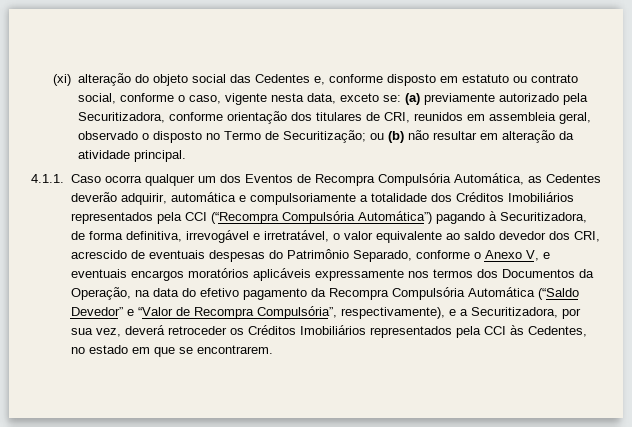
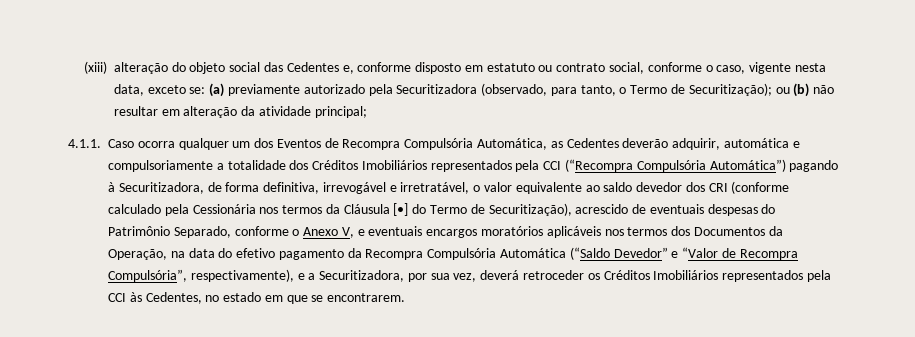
- (xi) alteração do objeto social das Cedentes e, conforme disposto em estatuto ou contrato social, conforme o caso, vigente nesta data, exceto se: (a) previamente autorizado pela Securitizadora, conforme orientação dos titulares de CRI, reunidos em assembleia geral, observado o disposto no Termo de Securitização; ou (b) não resultar em alteração da atividade principal.
+ (xiii) alteração do objeto social das Cedentes e, conforme disposto em estatuto ou contrato social, conforme o caso, vigente nesta data, exceto se: (a) previamente autorizado pela Securitizadora (observado, para tanto, o Termo de Securitização); ou (b) não resultar em alteração da atividade principal;
- 4.1.1. Caso ocorra qualquer um dos Eventos de Recompra Compulsória Automática, as Cedentes deverão adquirir, automática e compulsoriamente a totalidade dos Créditos Imobiliários representados pela CCI (“Recompra Compulsória Automática”) pagando à Securitizadora, de forma definitiva, irrevogável e irretratável, o valor equivalente ao saldo devedor dos CRI, acrescido de eventuais despesas do Patrimônio Separado, conforme o Anexo V, e eventuais encargos moratórios aplicáveis expressamente nos termos dos Documentos da Operação, na data do efetivo pagamento da Recompra Compulsória Automática (“Saldo Devedor” e “Valor de Recompra Compulsória”, respectivamente), e a Securitizadora, por sua vez, deverá retroceder os Créditos Imobiliários representados pela CCI às Cedentes, no estado em que se encontrarem.
+ 4.1.1. Caso ocorra qualquer um dos Eventos de Recompra Compulsória Automática, as Cedentes deverão adquirir, automática e compulsoriamente a totalidade dos Créditos Imobiliários representados pela CCI (“Recompra Compulsória Automática”) pagando à Securitizadora, de forma definitiva, irrevogável e irretratável, o valor equivalente ao saldo devedor dos CRI (conforme calculado pela Cessionária nos termos da Cláusula [•] do Termo de Securitização), acrescido de eventuais despesas do Patrimônio Separado, conforme o Anexo V, e eventuais encargos moratórios aplicáveis nos termos dos Documentos da Operação, na data do efetivo pagamento da Recompra Compulsória Automática (“Saldo Devedor” e “Valor de Recompra Compulsória”, respectivamente), e a Securitizadora, por sua vez, deverá retroceder os Créditos Imobiliários representados pela CCI às Cedentes, no estado em que se encontrarem.

